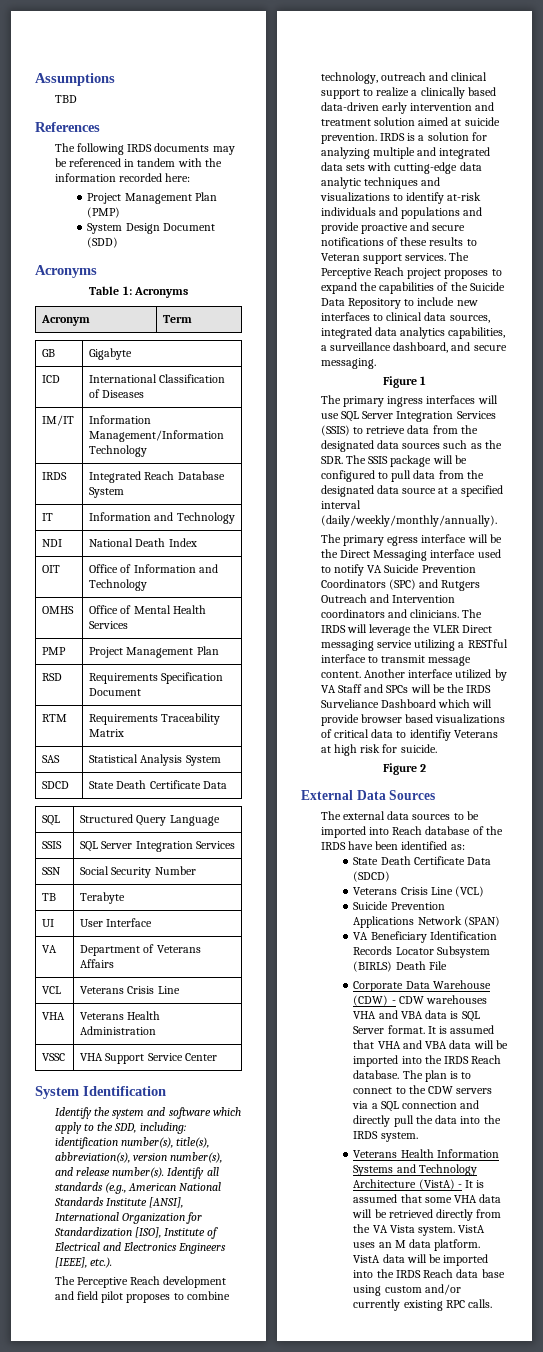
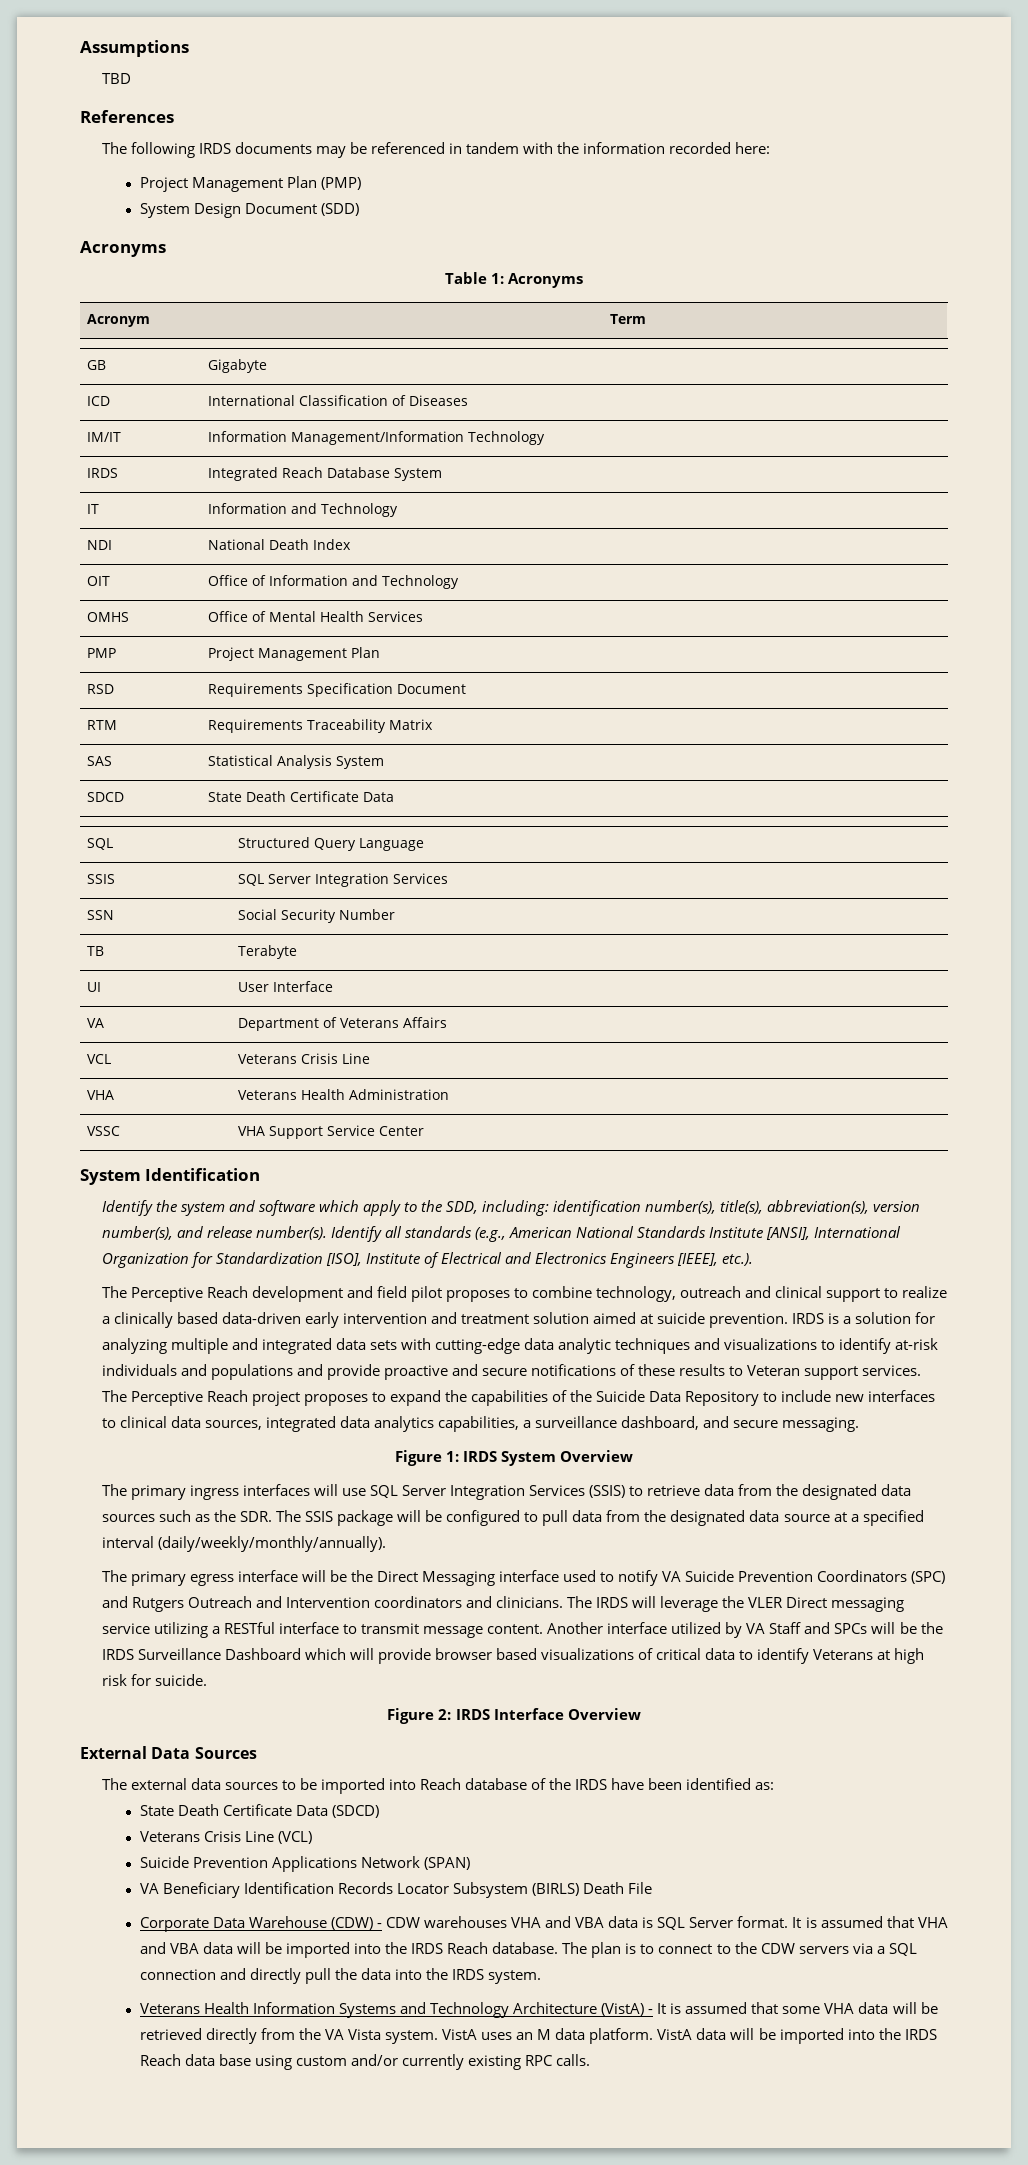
- Figure 1
+ Figure 1: IRDS System Overview
- Another interface utilized by VA Staff and SPCs will be the IRDS Surveliance Dashboard which will provide browser based visualizations of critical data to identifiy Veterans at high risk for suicide.
+ Another interface utilized by VA Staff and SPCs will be the IRDS Surveillance Dashboard which will provide browser based visualizations of critical data to identify Veterans at high risk for suicide.
- Figure 2
+ Figure 2: IRDS Interface Overview

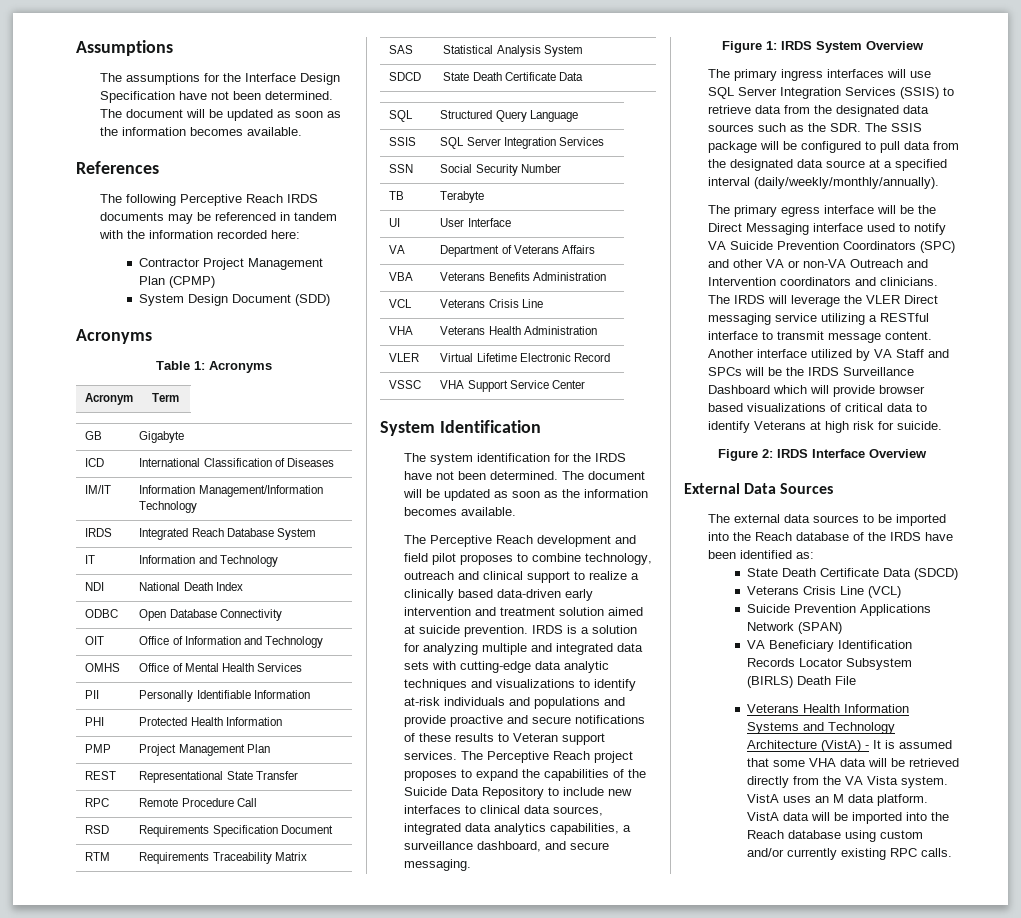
- TBD
+ The assumptions for the Interface Design Specification have not been determined. The document will be updated as soon as the information becomes available.
- The following IRDS documents may be referenced in tandem with the information recorded here:
+ The following Perceptive Reach IRDS documents may be referenced in tandem with the information recorded here:
- Project Management Plan (PMP)
+ Contractor Project Management Plan (CPMP)
+ ODBC | Open Database Connectivity
+ PII | Personally Identifiable Information
+ PHI | Protected Health Information
  PMP | Project Management Plan
+ REST | Representational State Transfer
+ RPC | Remote Procedure Call
+ VBA | Veterans Benefits Administration
+ VLER | Virtual Lifetime Electronic Record
- Identify the system and software which apply to the SDD, including: identification number(s), title(s), abbreviation(s), version number(s), and release number(s). Identify all standards (e.g., American National Standards Institute [ANSI], International Organization for Standardization [ISO], Institute of Electrical and Electronics Engineers [IEEE], etc.).
+ The system identification for the IRDS have not been determined. The document will be updated as soon as the information becomes available.
- The primary egress interface will be the Direct Messaging interface used to notify VA Suicide Prevention Coordinators (SPC) and Rutgers Outreach and Intervention coordinators and clinicians.
+ The primary egress interface will be the Direct Messaging interface used to notify VA Suicide Prevention Coordinators (SPC) and other VA or non-VA Outreach and Intervention coordinators and clinicians.
- The external data sources to be imported into Reach database of the IRDS have been identified as:
+ The external data sources to be imported into the Reach database of the IRDS have been identified as:
- Corporate Data Warehouse (CDW) - CDW warehouses VHA and VBA data is SQL Server format. It is assumed that VHA and VBA data will be imported into the IRDS Reach database. The plan is to connect to the CDW servers via a SQL connection and directly pull the data into the IRDS system.
- VistA data will be imported into the IRDS Reach data base using custom and/or currently existing RPC calls.
+ VistA data will be imported into the Reach database using custom and/or currently existing RPC calls.

